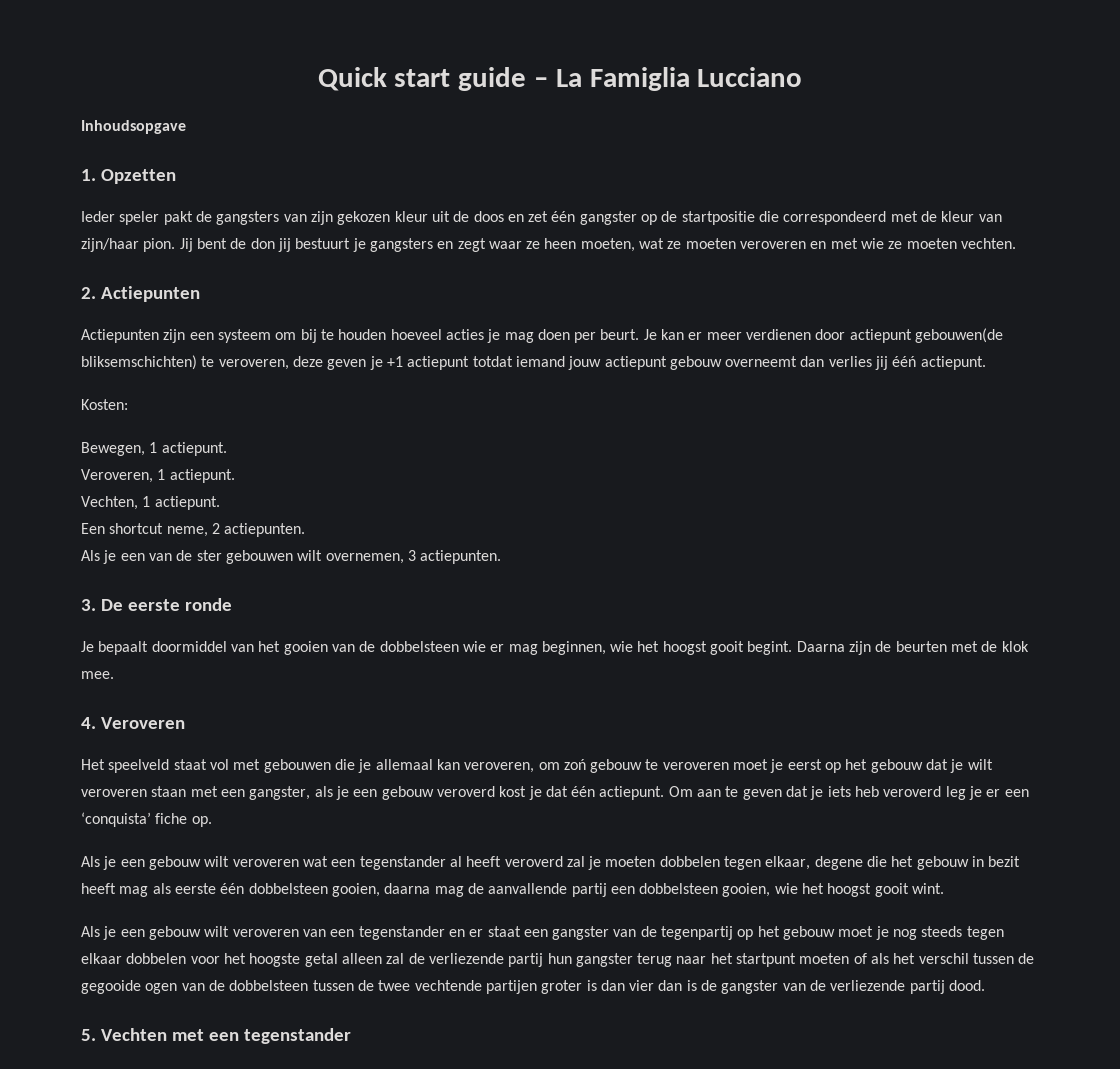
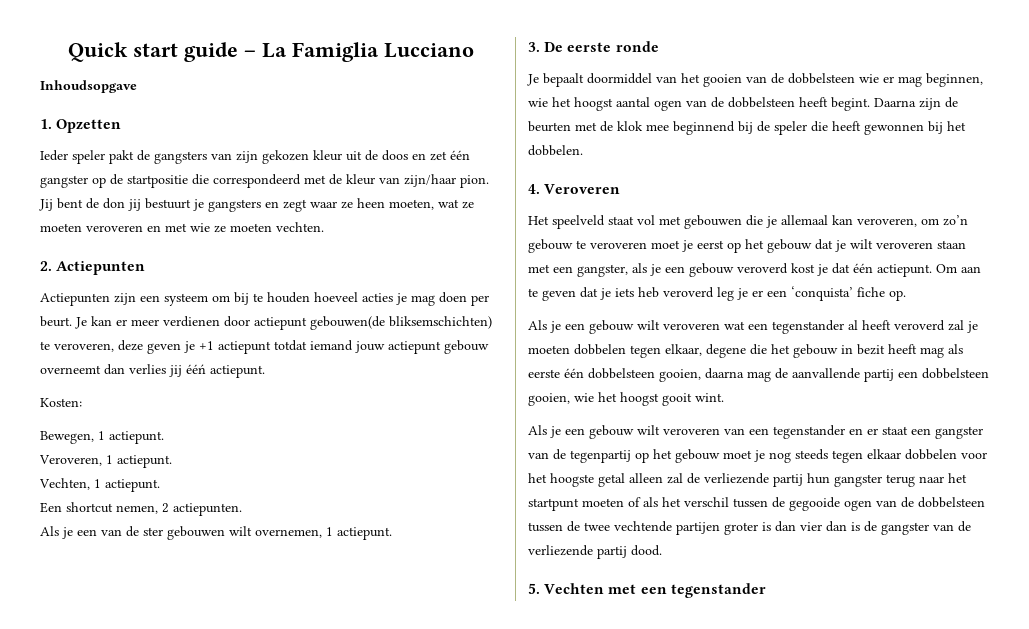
- Een shortcut neme, 2 actiepunten.
+ Een shortcut nemen, 2 actiepunten.
- Als je een van de ster gebouwen wilt overnemen, 3 actiepunten.
+ Als je een van de ster gebouwen wilt overnemen, 1 actiepunt.
- Je bepaalt doormiddel van het gooien van de dobbelsteen wie er mag beginnen, wie het hoogst gooit begint.
+ Je bepaalt doormiddel van het gooien van de dobbelsteen wie er mag beginnen, wie het hoogst aantal ogen van de dobbelsteen heeft begint.
- Daarna zijn de beurten met de klok mee.
+ Daarna zijn de beurten met de klok mee beginnend bij de speler die heeft gewonnen bij het dobbelen.
- Het speelveld staat vol met gebouwen die je allemaal kan veroveren, om zoń gebouw te veroveren moet je eerst op het gebouw dat je wilt veroveren staan met een gangster, als je een gebouw veroverd kost je dat één actiepunt.
+ Het speelveld staat vol met gebouwen die je allemaal kan veroveren, om zo’n gebouw te veroveren moet je eerst op het gebouw dat je wilt veroveren staan met een gangster, als je een gebouw veroverd kost je dat één actiepunt.

